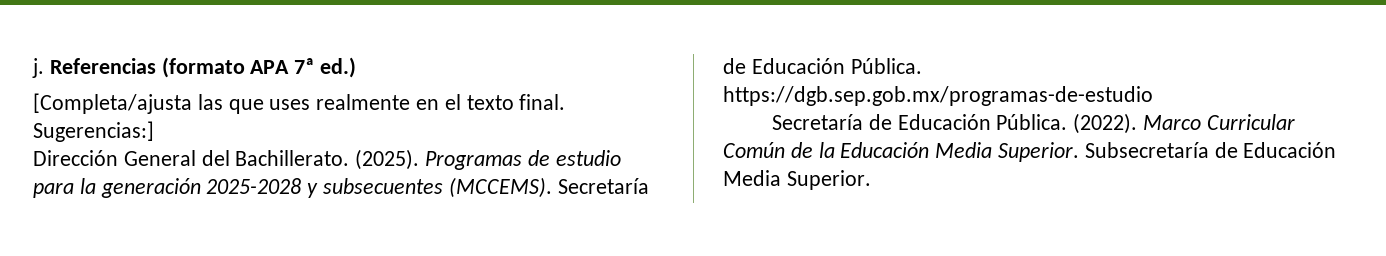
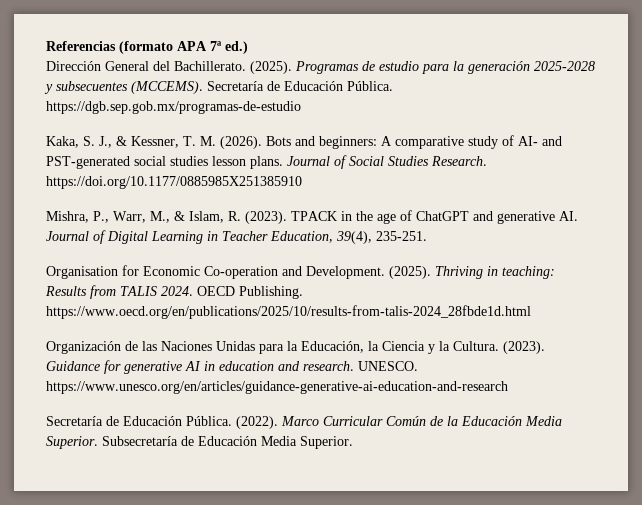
- j.
- [Completa/ajusta las que uses realmente en el texto final. Sugerencias:]
+ Kaka, S. J., & Kessner, T. M. (2026). Bots and beginners: A comparative study of AI- and PST-generated social studies lesson plans. Journal of Social Studies Research. https://doi.org/10.1177/0885985X251385910
+ Mishra, P., Warr, M., & Islam, R. (2023). TPACK in the age of ChatGPT and generative AI. Journal of Digital Learning in Teacher Education, 39(4), 235-251.
+ Organisation for Economic Co-operation and Development. (2025). Thriving in teaching: Results from TALIS 2024. OECD Publishing. https://www.oecd.org/en/publications/2025/10/results-from-talis-2024_28fbde1d.html
+ Organización de las Naciones Unidas para la Educación, la Ciencia y la Cultura. (2023). Guidance for generative AI in education and research. UNESCO. https://www.unesco.org/en/articles/guidance-generative-ai-education-and-research

